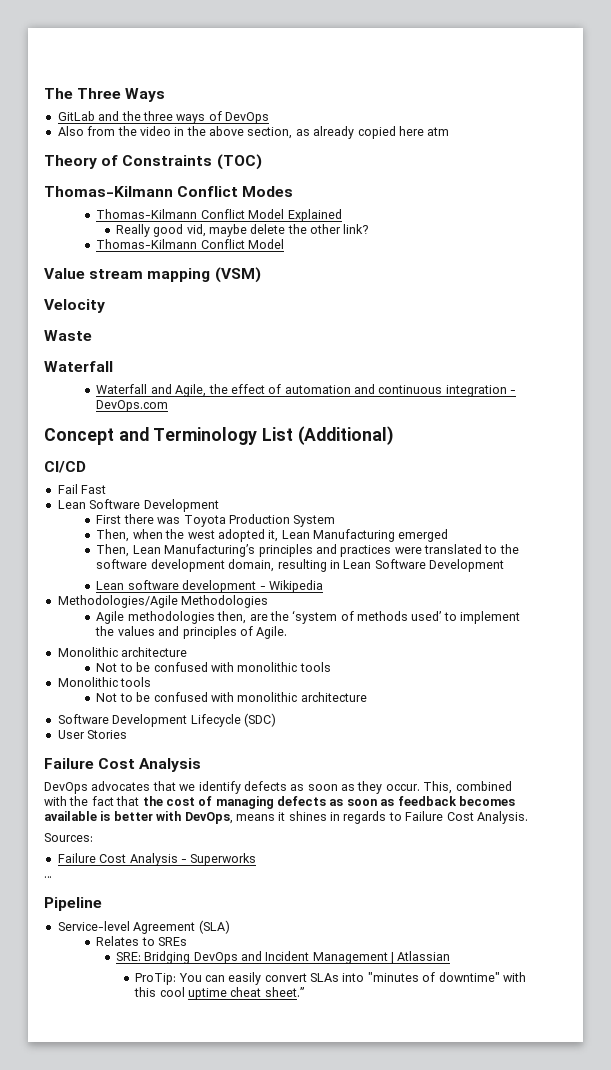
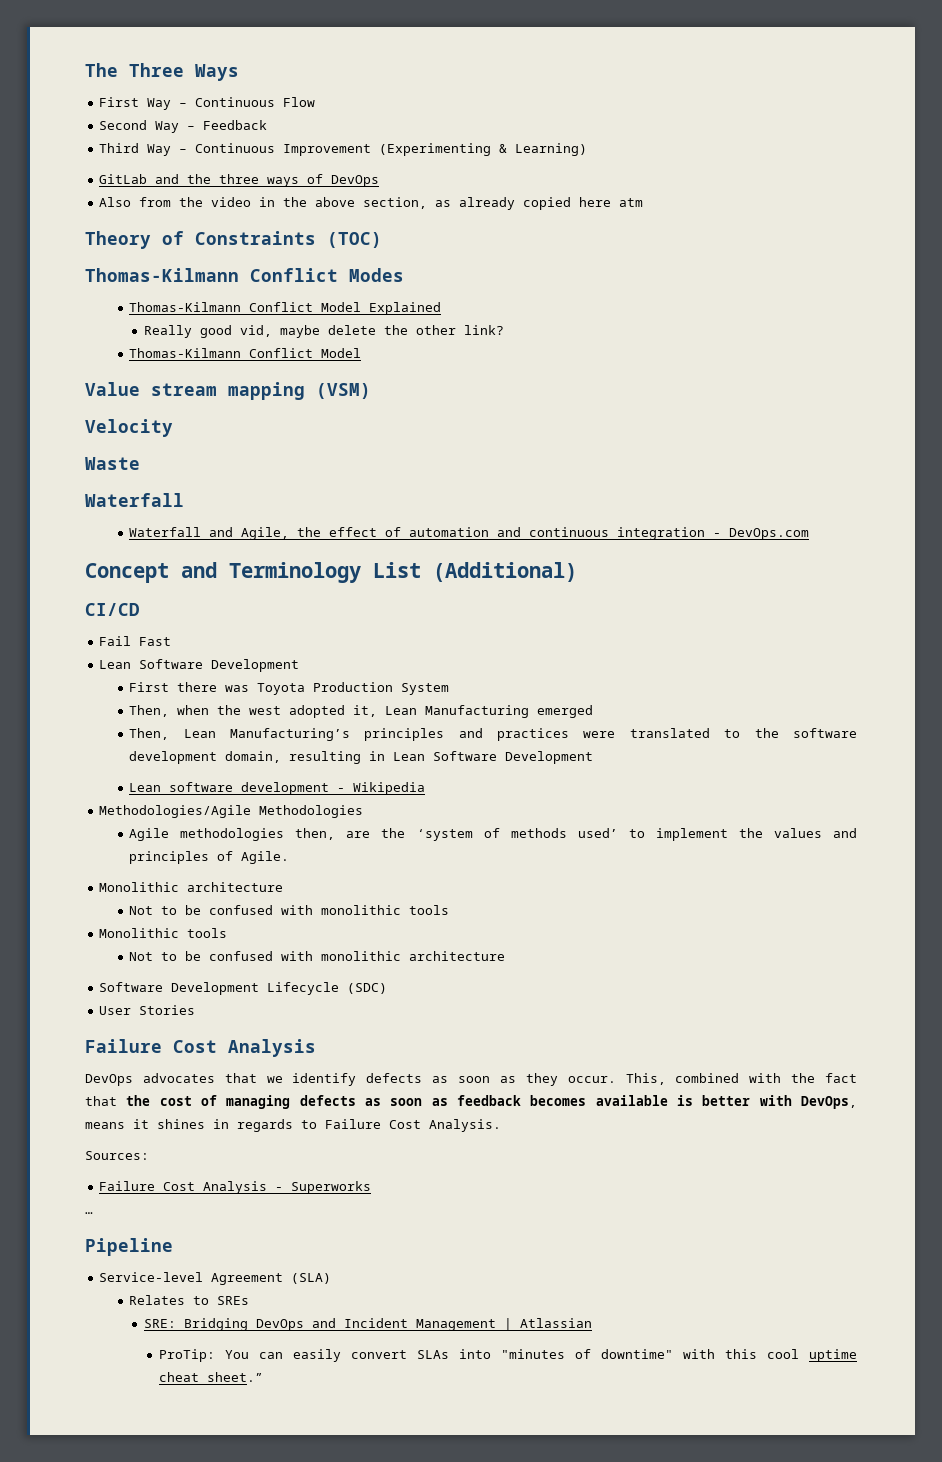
+ First Way – Continuous Flow
+ Second Way – Feedback
+ Third Way – Continuous Improvement (Experimenting & Learning)

